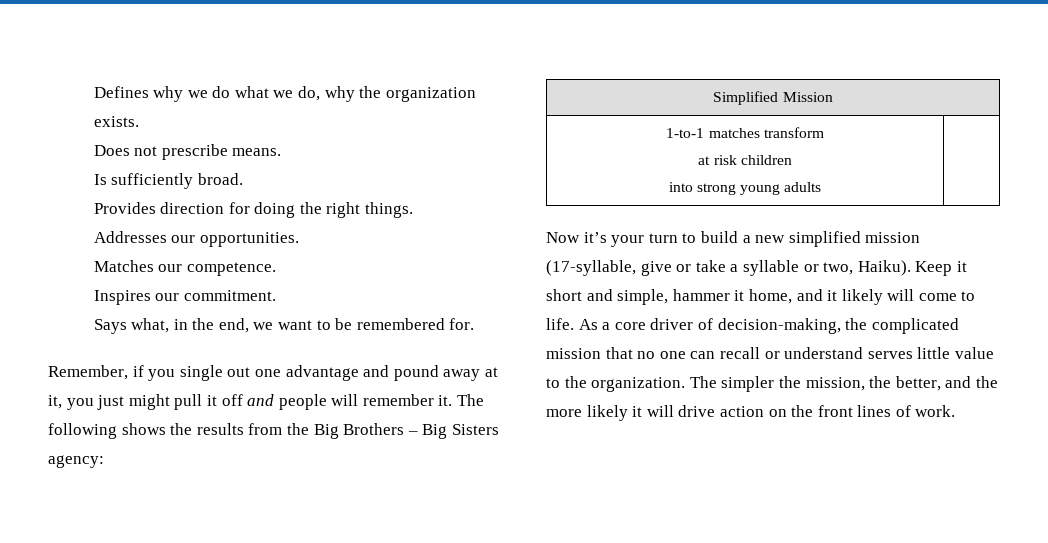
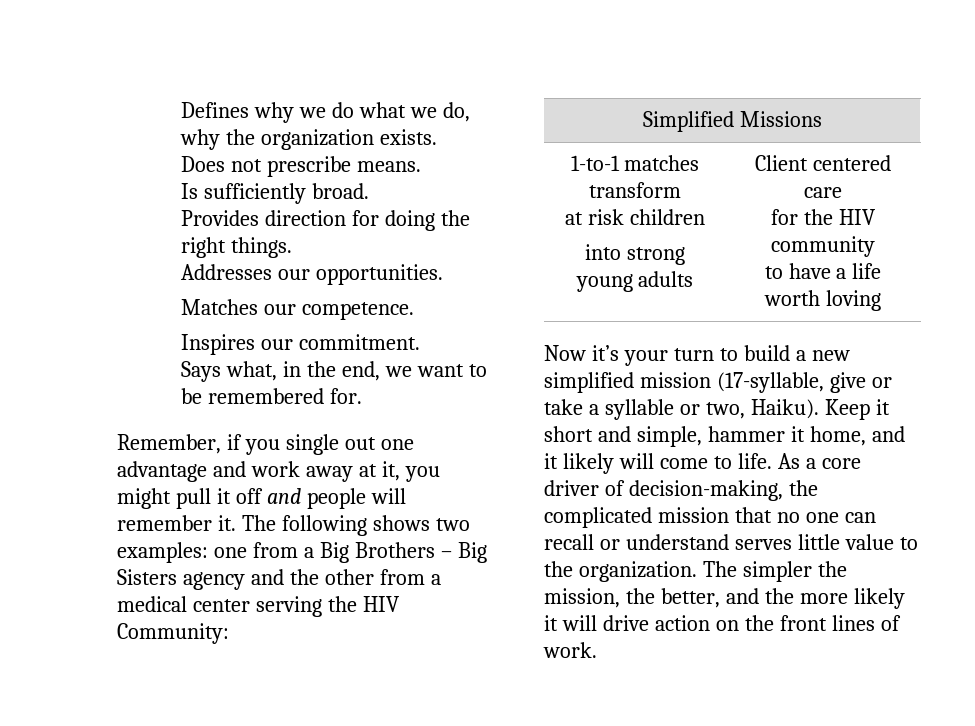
- Remember, if you single out one advantage and pound away at it, you just might pull it off and people will remember it.
+ Remember, if you single out one advantage and work away at it, you might pull it off and people will remember it.
- The following shows the results from the Big Brothers – Big Sisters agency:
+ The following shows two examples: one from a Big Brothers – Big Sisters agency and the other from a medical center serving the HIV Community:
- Simplified Mission
+ Simplified Missions
  1-to-1 matches transform
  at risk children
- into strong young adults |
+ into strong young adults | Client centered care
+ for the HIV community
+ to have a life worth loving

